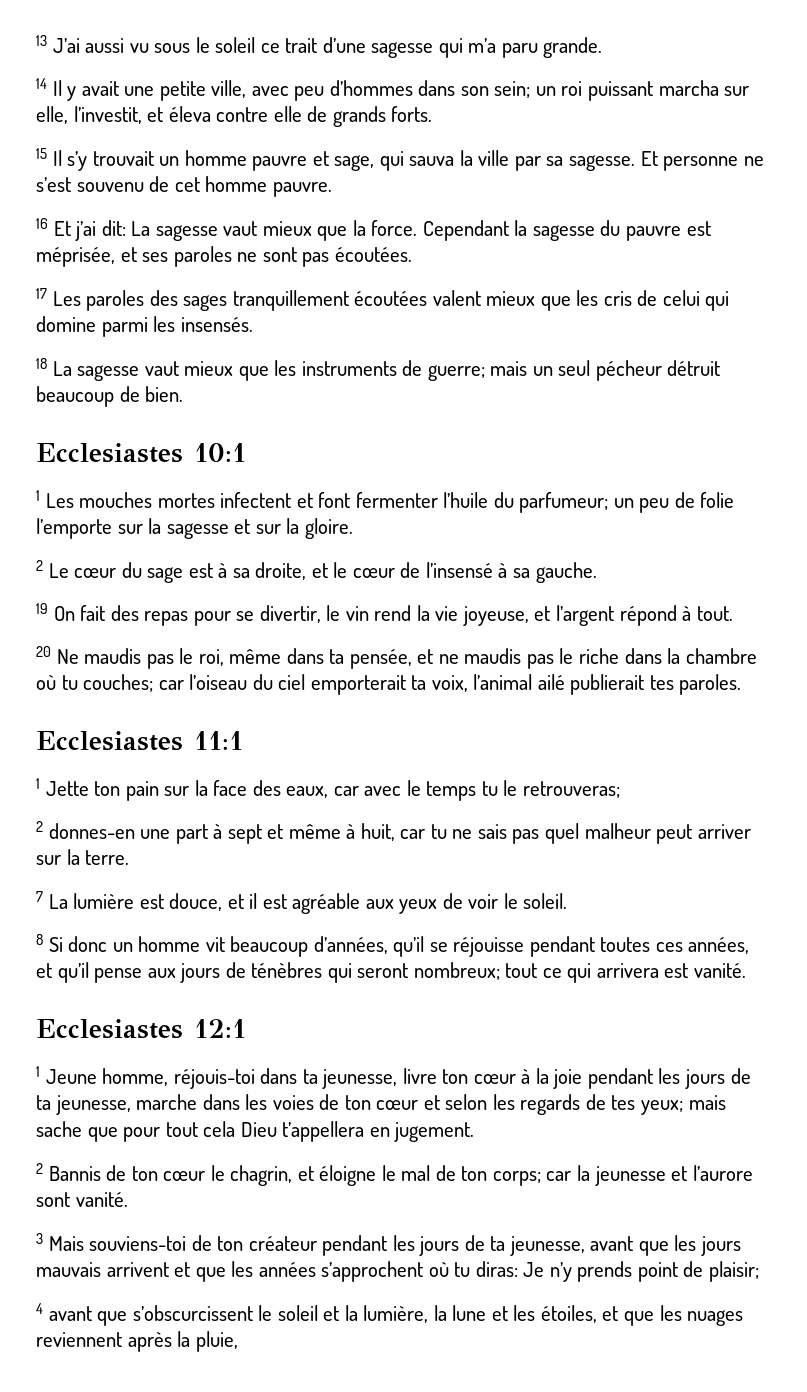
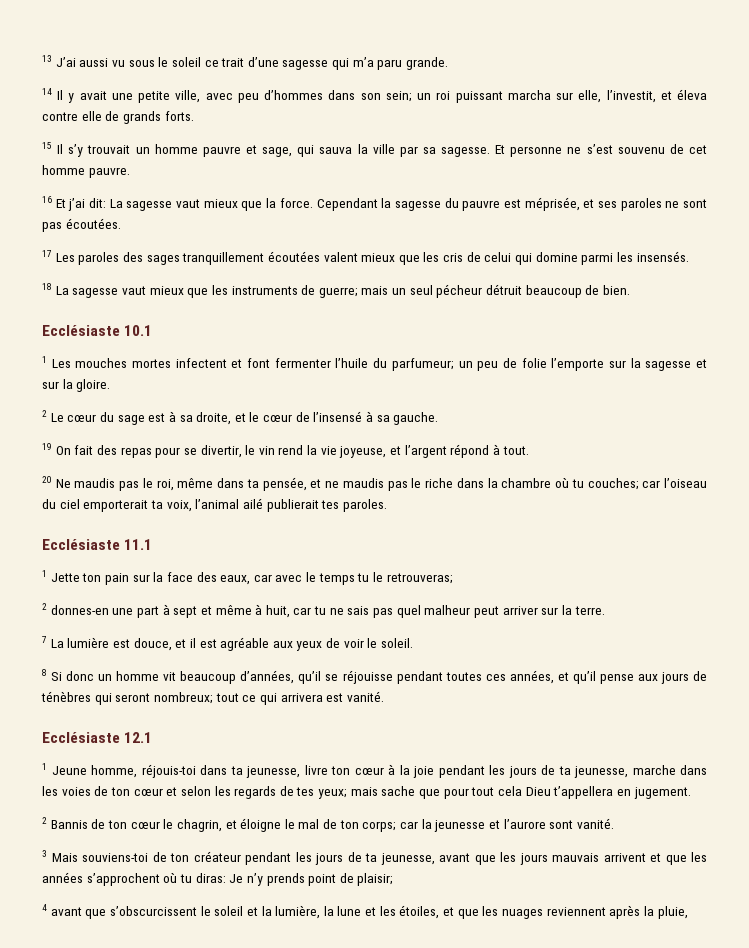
- Ecclesiastes 10:1
+ Ecclésiaste 10.1
- Ecclesiastes 11:1
+ Ecclésiaste 11.1
- Ecclesiastes 12:1
+ Ecclésiaste 12.1

